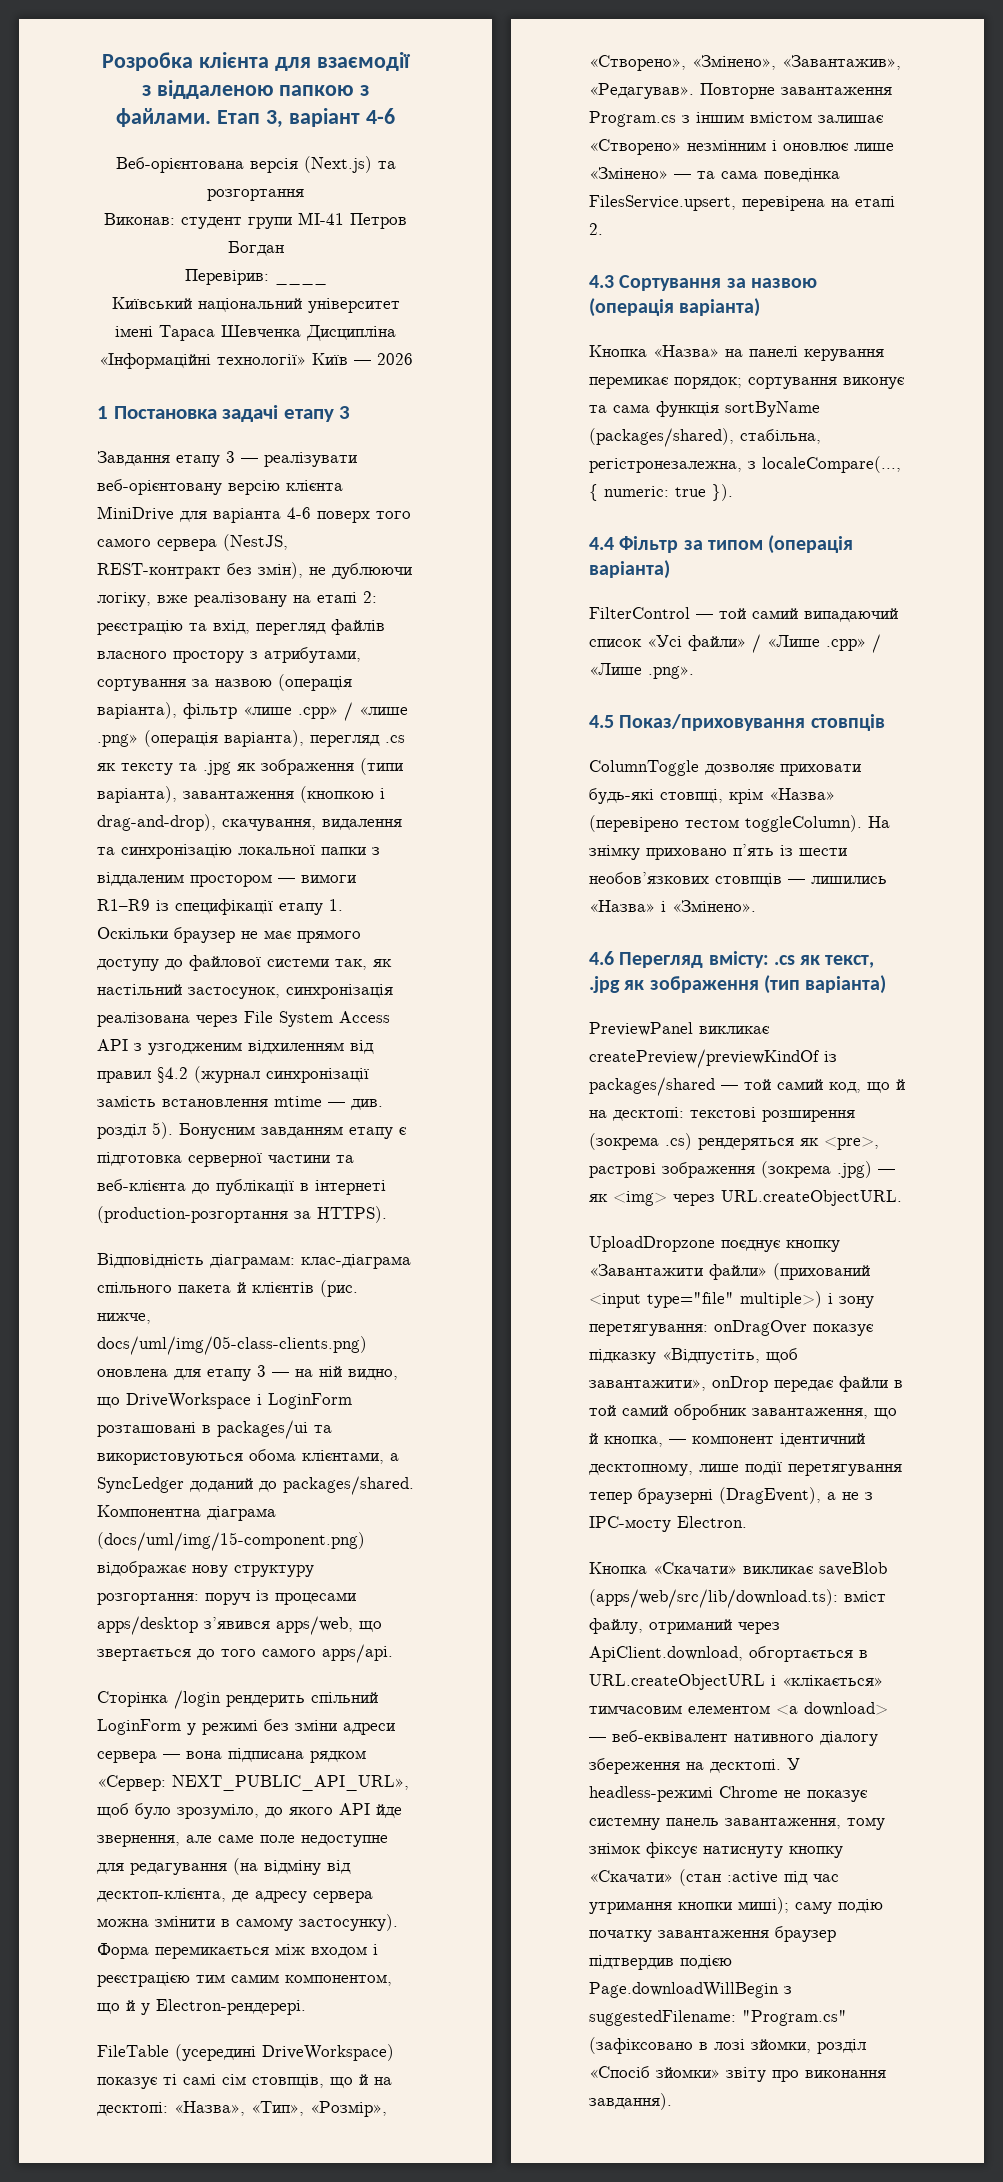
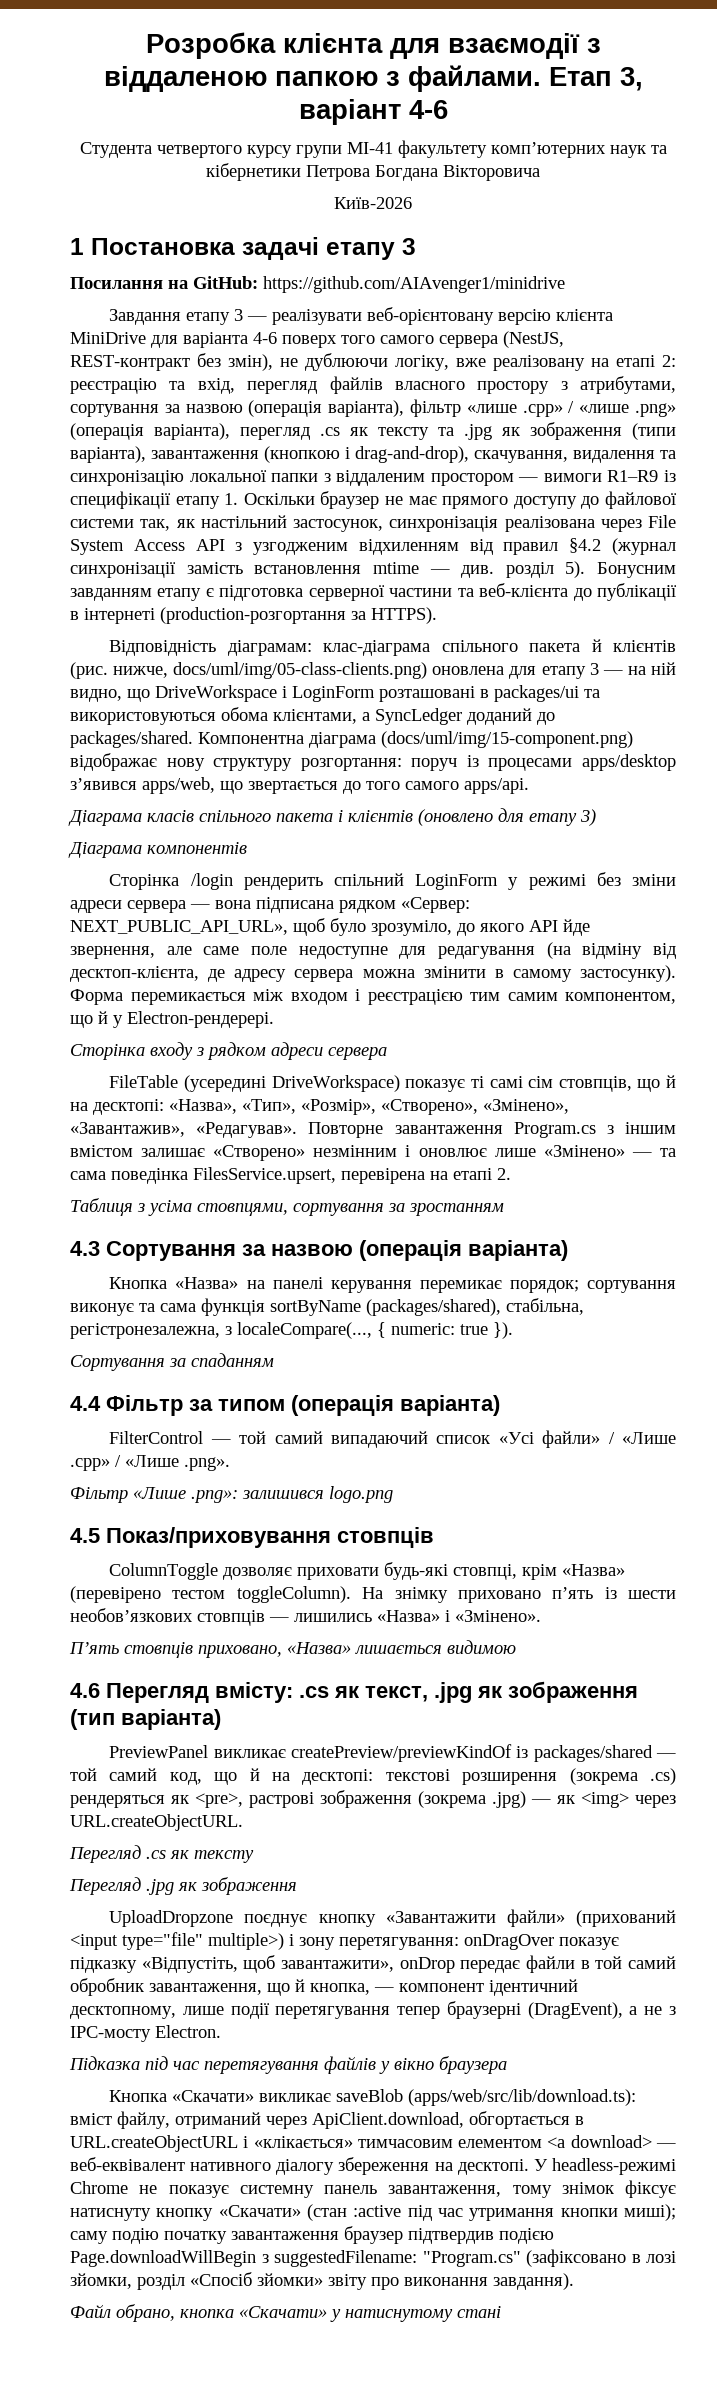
- Веб-орієнтована версія (Next.js) та розгортання
- Виконав: студент групи МІ-41 Петров Богдан
- Перевірив: ____
- Київський національний університет імені Тараса Шевченка Дисципліна «Інформаційні технології» Київ — 2026
+ Студента четвертого курсу групи МІ-41 факультету комп’ютерних наук та кібернетики Петрова Богдана Вікторовича
+ Київ-2026
+ Посилання на GitHub: https://github.com/AIAvenger1/minidrive
+ Діаграма класів спільного пакета і клієнтів (оновлено для етапу 3)
+ Діаграма компонентів
+ Сторінка входу з рядком адреси сервера
+ Таблиця з усіма стовпцями, сортування за зростанням
+ Сортування за спаданням
+ Фільтр «Лише .png»: залишився logo.png
+ П’ять стовпців приховано, «Назва» лишається видимою
+ Перегляд .cs як тексту
+ Перегляд .jpg як зображення
+ Підказка під час перетягування файлів у вікно браузера
+ Файл обрано, кнопка «Скачати» у натиснутому стані

